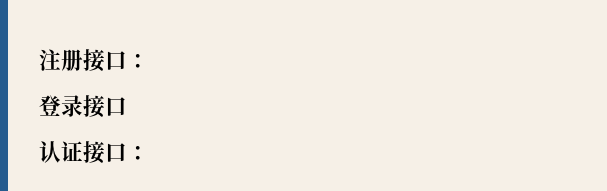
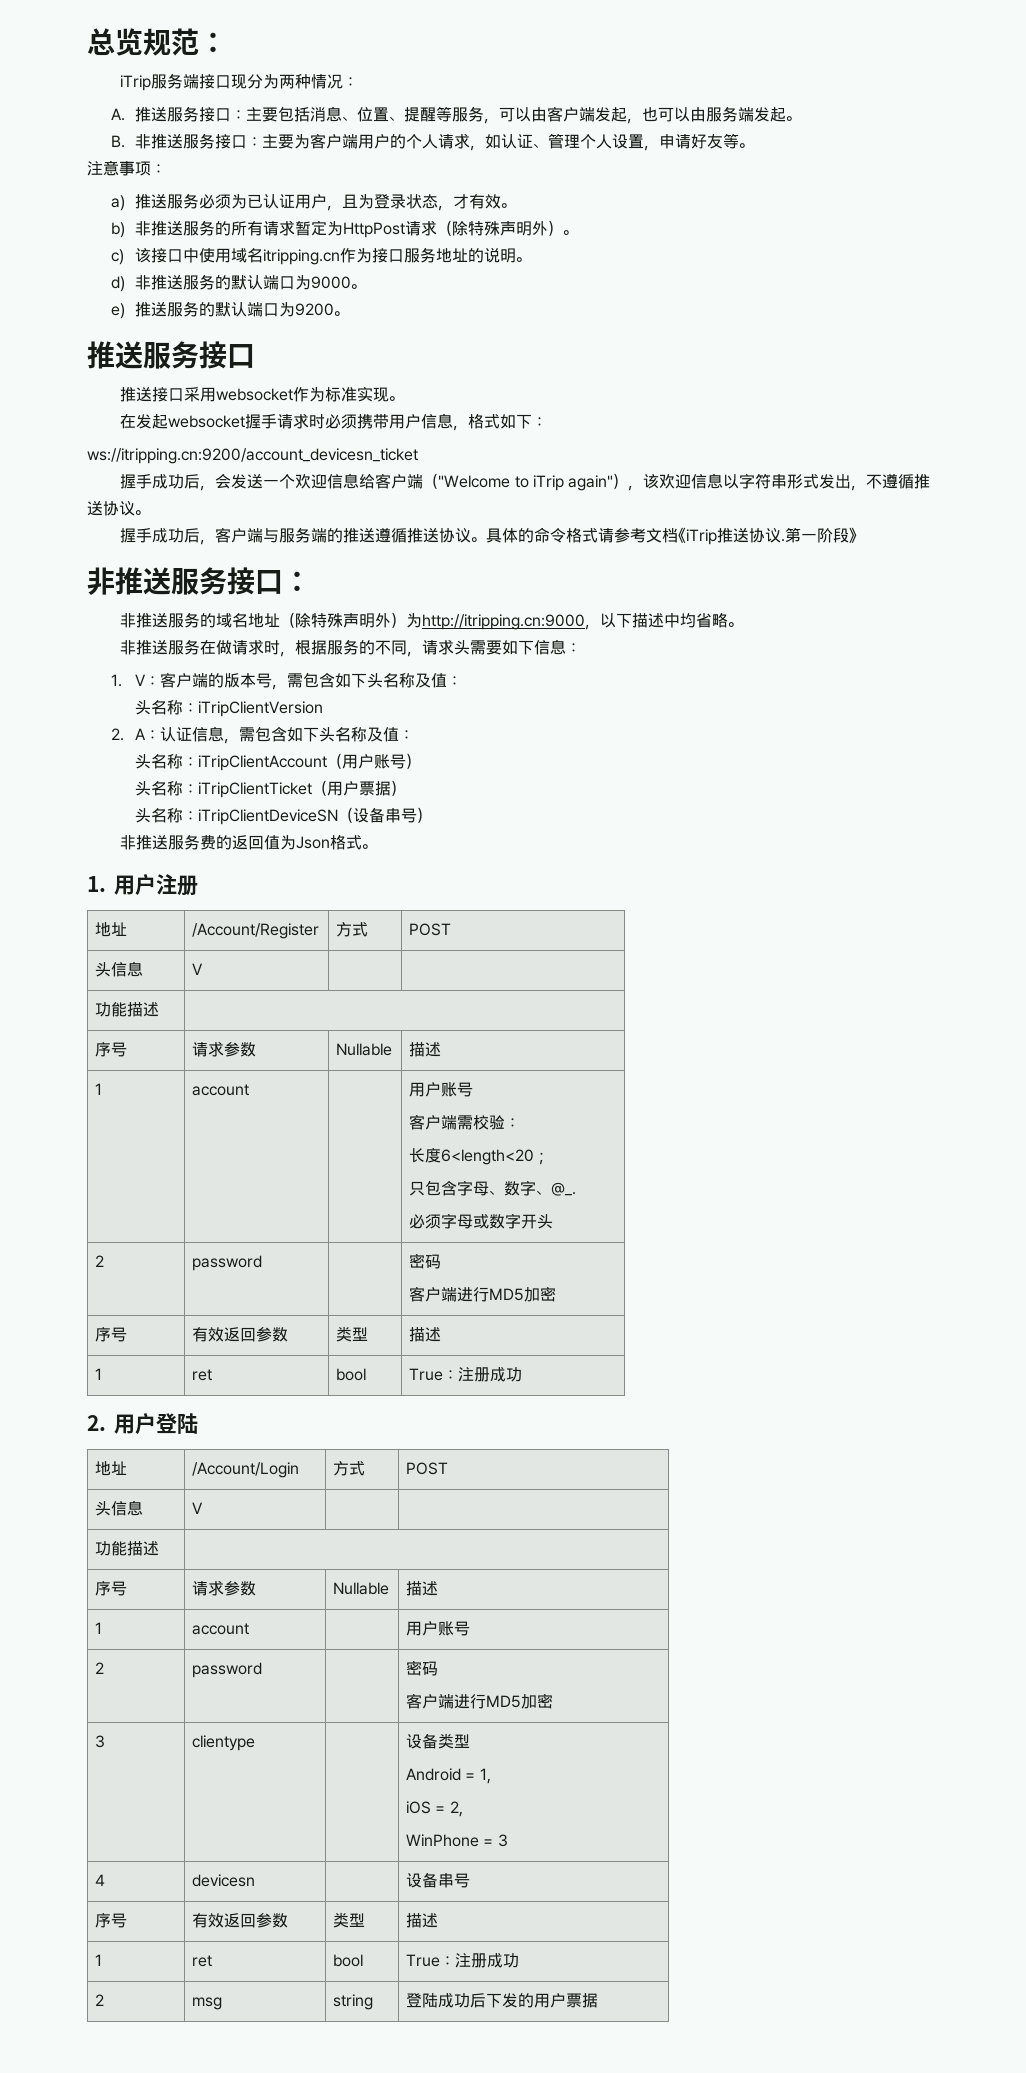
- 注册接口：
- 登录接口
- 认证接口：
+ 总览规范：
+ iTrip服务端接口现分为两种情况：
+ A.推送服务接口：主要包括消息、位置、提醒等服务，可以由客户端发起，也可以由服务端发起。
+ B.非推送服务接口：主要为客户端用户的个人请求，如认证、管理个人设置，申请好友等。
+ 注意事项：
+ a)推送服务必须为已认证用户，且为登录状态，才有效。
+ b)非推送服务的所有请求暂定为HttpPost请求（除特殊声明外）。
+ c)该接口中使用域名itripping.cn作为接口服务地址的说明。
+ d)非推送服务的默认端口为9000。
+ e)推送服务的默认端口为9200。
+ 推送服务接口
+ 推送接口采用websocket作为标准实现。
+ 在发起websocket握手请求时必须携带用户信息，格式如下：
+ ws://itripping.cn:9200/account_devicesn_ticket
+ 握手成功后，会发送一个欢迎信息给客户端（"Welcome to iTrip again"），该欢迎信息以字符串形式发出，不遵循推送协议。
+ 握手成功后，客户端与服务端的推送遵循推送协议。具体的命令格式请参考文档《iTrip推送协议.第一阶段》
+ 非推送服务接口：
+ 非推送服务的域名地址（除特殊声明外）为http://itripping.cn:9000，以下描述中均省略。
+ 非推送服务在做请求时，根据服务的不同，请求头需要如下信息：
+ 1. V：客户端的版本号，需包含如下头名称及值：
+ 头名称：iTripClientVersion
+ 2. A：认证信息，需包含如下头名称及值：
+ 头名称：iTripClientAccount（用户账号）
+ 头名称：iTripClientTicket（用户票据）
+ 头名称：iTripClientDeviceSN（设备串号）
+ 非推送服务费的返回值为Json格式。
+ 1.用户注册
+ 地址 | /Account/Register | 方式 | POST
+ 头信息 | V | |
+ 功能描述 |
+ 序号 | 请求参数 | Nullable | 描述
+ 1 | account | | 用户账号
+ 客户端需校验：
+ 长度6<length<20；
+ 只包含字母、数字、@_.
+ 必须字母或数字开头
+ 2 | password | | 密码
+ 客户端进行MD5加密
+ 序号 | 有效返回参数 | 类型 | 描述
+ 1 | ret | bool | True：注册成功
+ 2.用户登陆
+ 地址 | /Account/Login | 方式 | POST
+ 头信息 | V | |
+ 功能描述 |
+ 序号 | 请求参数 | Nullable | 描述
+ 1 | account | | 用户账号
+ 2 | password | | 密码
+ 客户端进行MD5加密
+ 3 | clientype | | 设备类型
+ Android = 1,
+ iOS = 2,
+ WinPhone = 3
+ 4 | devicesn | | 设备串号
+ 序号 | 有效返回参数 | 类型 | 描述
+ 1 | ret | bool | True：注册成功
+ 2 | msg | string | 登陆成功后下发的用户票据

